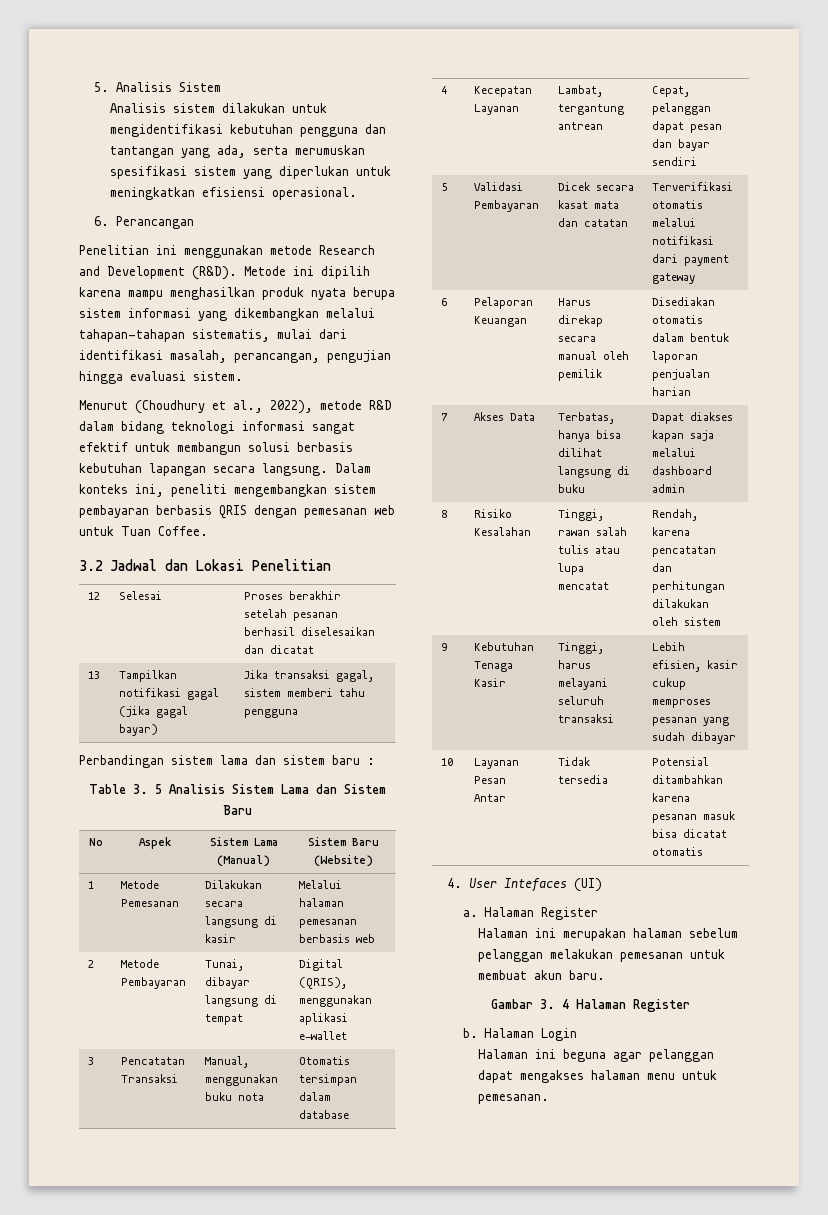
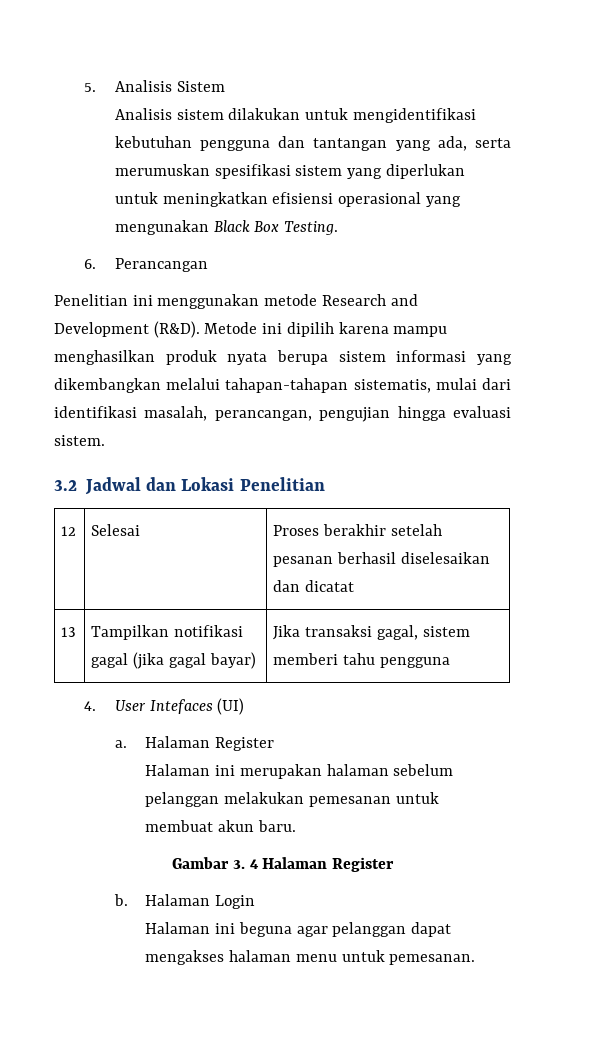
- Analisis sistem dilakukan untuk mengidentifikasi kebutuhan pengguna dan tantangan yang ada, serta merumuskan spesifikasi sistem yang diperlukan untuk meningkatkan efisiensi operasional.
+ Analisis sistem dilakukan untuk mengidentifikasi kebutuhan pengguna dan tantangan yang ada, serta merumuskan spesifikasi sistem yang diperlukan untuk meningkatkan efisiensi operasional yang mengunakan Black Box Testing.
- Menurut (Choudhury et al., 2022), metode R&D dalam bidang teknologi informasi sangat efektif untuk membangun solusi berbasis kebutuhan lapangan secara langsung. Dalam konteks ini, peneliti mengembangkan sistem pembayaran berbasis QRIS dengan pemesanan web untuk Tuan Coffee.
- Perbandingan sistem lama dan sistem baru :
- Table 3. 5 Analisis Sistem Lama dan Sistem Baru
- No | Aspek | Sistem Lama (Manual) | Sistem Baru (Website)
- 1 | Metode Pemesanan | Dilakukan secara langsung di kasir | Melalui halaman pemesanan berbasis web
- 2 | Metode Pembayaran | Tunai, dibayar langsung di tempat | Digital (QRIS), menggunakan aplikasi e-wallet
- 3 | Pencatatan Transaksi | Manual, menggunakan buku nota | Otomatis tersimpan dalam database
- 4 | Kecepatan Layanan | Lambat, tergantung antrean | Cepat, pelanggan dapat pesan dan bayar sendiri
- 5 | Validasi Pembayaran | Dicek secara kasat mata dan catatan | Terverifikasi otomatis melalui notifikasi dari payment gateway
- 6 | Pelaporan Keuangan | Harus direkap secara manual oleh pemilik | Disediakan otomatis dalam bentuk laporan penjualan harian
- 7 | Akses Data | Terbatas, hanya bisa dilihat langsung di buku | Dapat diakses kapan saja melalui dashboard admin
- 8 | Risiko Kesalahan | Tinggi, rawan salah tulis atau lupa mencatat | Rendah, karena pencatatan dan perhitungan dilakukan oleh sistem
- 9 | Kebutuhan Tenaga Kasir | Tinggi, harus melayani seluruh transaksi | Lebih efisien, kasir cukup memproses pesanan yang sudah dibayar
- 10 | Layanan Pesan Antar | Tidak tersedia | Potensial ditambahkan karena pesanan masuk bisa dicatat otomatis

